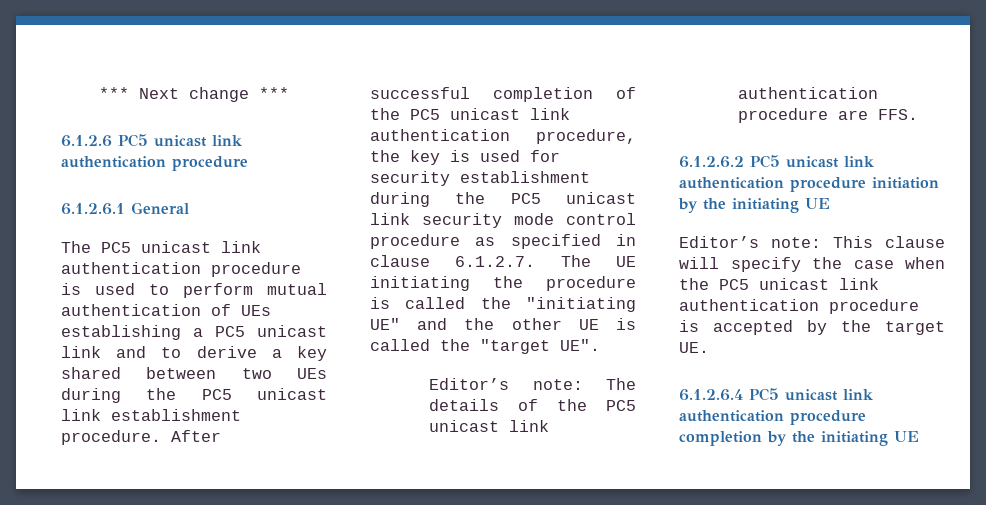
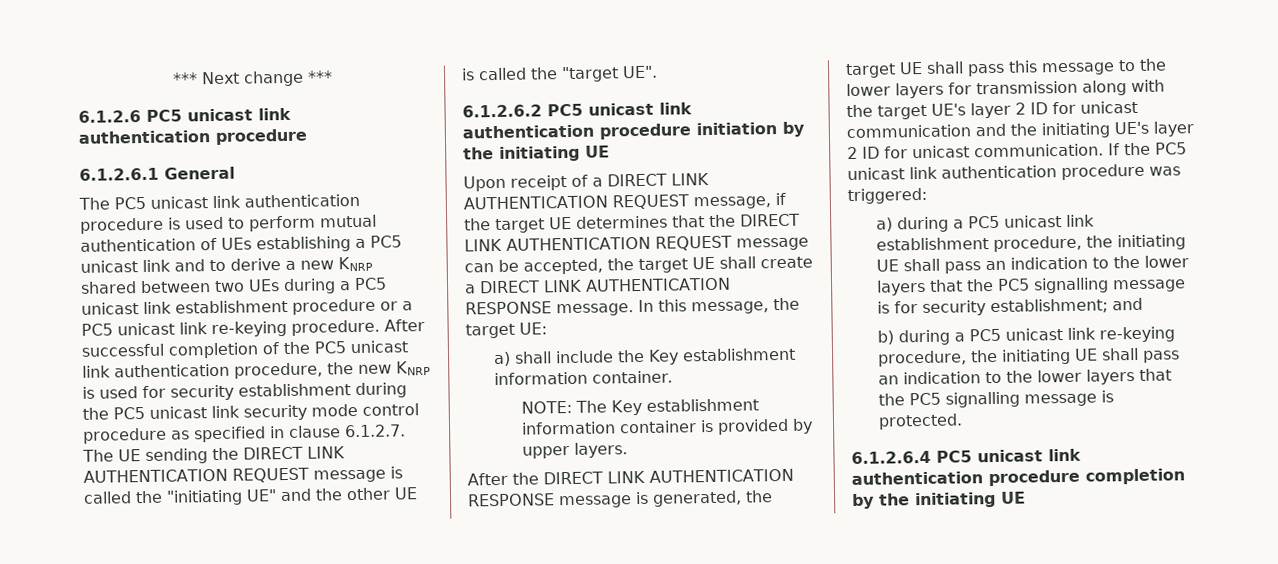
- The PC5 unicast link authentication procedure is used to perform mutual authentication of UEs establishing a PC5 unicast link and to derive a key shared between two UEs during the PC5 unicast link establishment procedure.
+ The PC5 unicast link authentication procedure is used to perform mutual authentication of UEs establishing a PC5 unicast link and to derive a new KNRP shared between two UEs during a PC5 unicast link establishment procedure or a PC5 unicast link re-keying procedure.
- After successful completion of the PC5 unicast link authentication procedure, the key is used for security establishment during the PC5 unicast link security mode control procedure as specified in clause 6.1.2.7. The UE initiating the procedure is called the "initiating UE" and the other UE is called the "target UE".
+ After successful completion of the PC5 unicast link authentication procedure, the new KNRP is used for security establishment during the PC5 unicast link security mode control procedure as specified in clause 6.1.2.7. The UE sending the DIRECT LINK AUTHENTICATION REQUEST message is called the "initiating UE" and the other UE is called the "target UE".
- Editor’s note: The details of the PC5 unicast link authentication procedure are FFS.
- Editor’s note: This clause will specify the case when the PC5 unicast link authentication procedure is accepted by the target UE.
+ Upon receipt of a DIRECT LINK AUTHENTICATION REQUEST message, if the target UE determines that the DIRECT LINK AUTHENTICATION REQUEST message can be accepted, the target UE shall create a DIRECT LINK AUTHENTICATION RESPONSE message. In this message, the target UE:
+ a) shall include the Key establishment information container.
+ NOTE: The Key establishment information container is provided by upper layers.
+ After the DIRECT LINK AUTHENTICATION RESPONSE message is generated, the target UE shall pass this message to the lower layers for transmission along with the target UE's layer 2 ID for unicast communication and the initiating UE's layer 2 ID for unicast communication. If the PC5 unicast link authentication procedure was triggered:
+ a) during a PC5 unicast link establishment procedure, the initiating UE shall pass an indication to the lower layers that the PC5 signalling message is for security establishment; and
+ b) during a PC5 unicast link re-keying procedure, the initiating UE shall pass an indication to the lower layers that the PC5 signalling message is protected.

